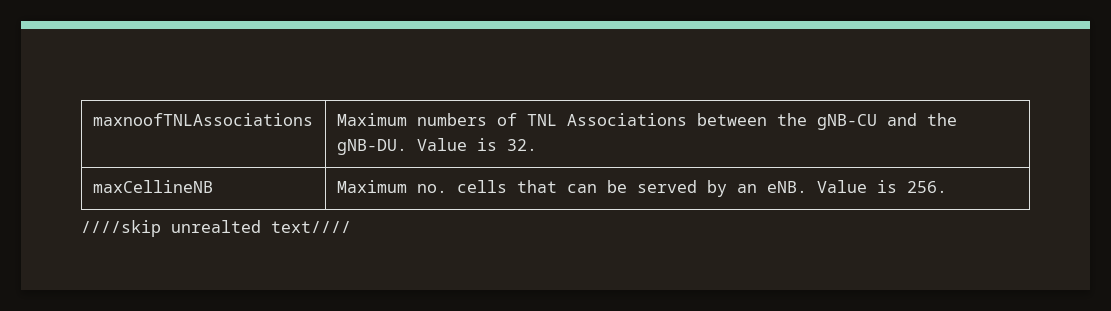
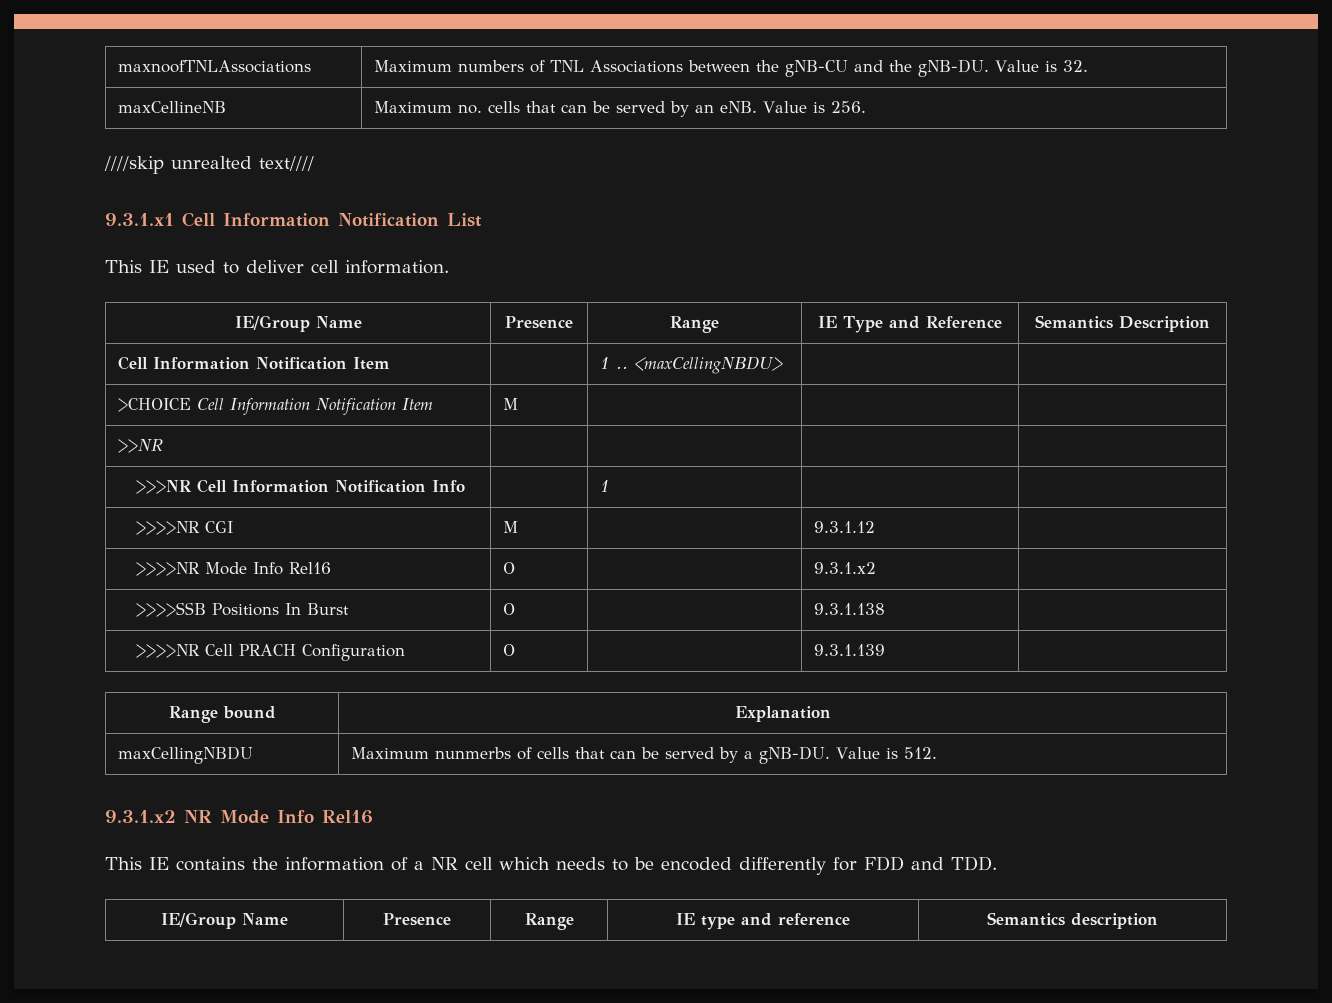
+ 9.3.1.x1 Cell Information Notification List
+ This IE used to deliver cell information.
+ IE/Group Name | Presence | Range | IE Type and Reference | Semantics Description
+ Cell Information Notification Item | | 1 .. <maxCellingNBDU> | |
+ >CHOICE Cell Information Notification Item | M | | |
+ >>NR | | | |
+ >>>NR Cell Information Notification Info | | 1 | |
+ >>>>NR CGI | M | | 9.3.1.12 |
+ >>>>NR Mode Info Rel16 | O | | 9.3.1.x2 |
+ >>>>SSB Positions In Burst | O | | 9.3.1.138 |
+ >>>>NR Cell PRACH Configuration | O | | 9.3.1.139 |
+ Range bound | Explanation
+ maxCellingNBDU | Maximum nunmerbs of cells that can be served by a gNB-DU. Value is 512.
+ 9.3.1.x2 NR Mode Info Rel16
+ This IE contains the information of a NR cell which needs to be encoded differently for FDD and TDD.
+ IE/Group Name | Presence | Range | IE type and reference | Semantics description

